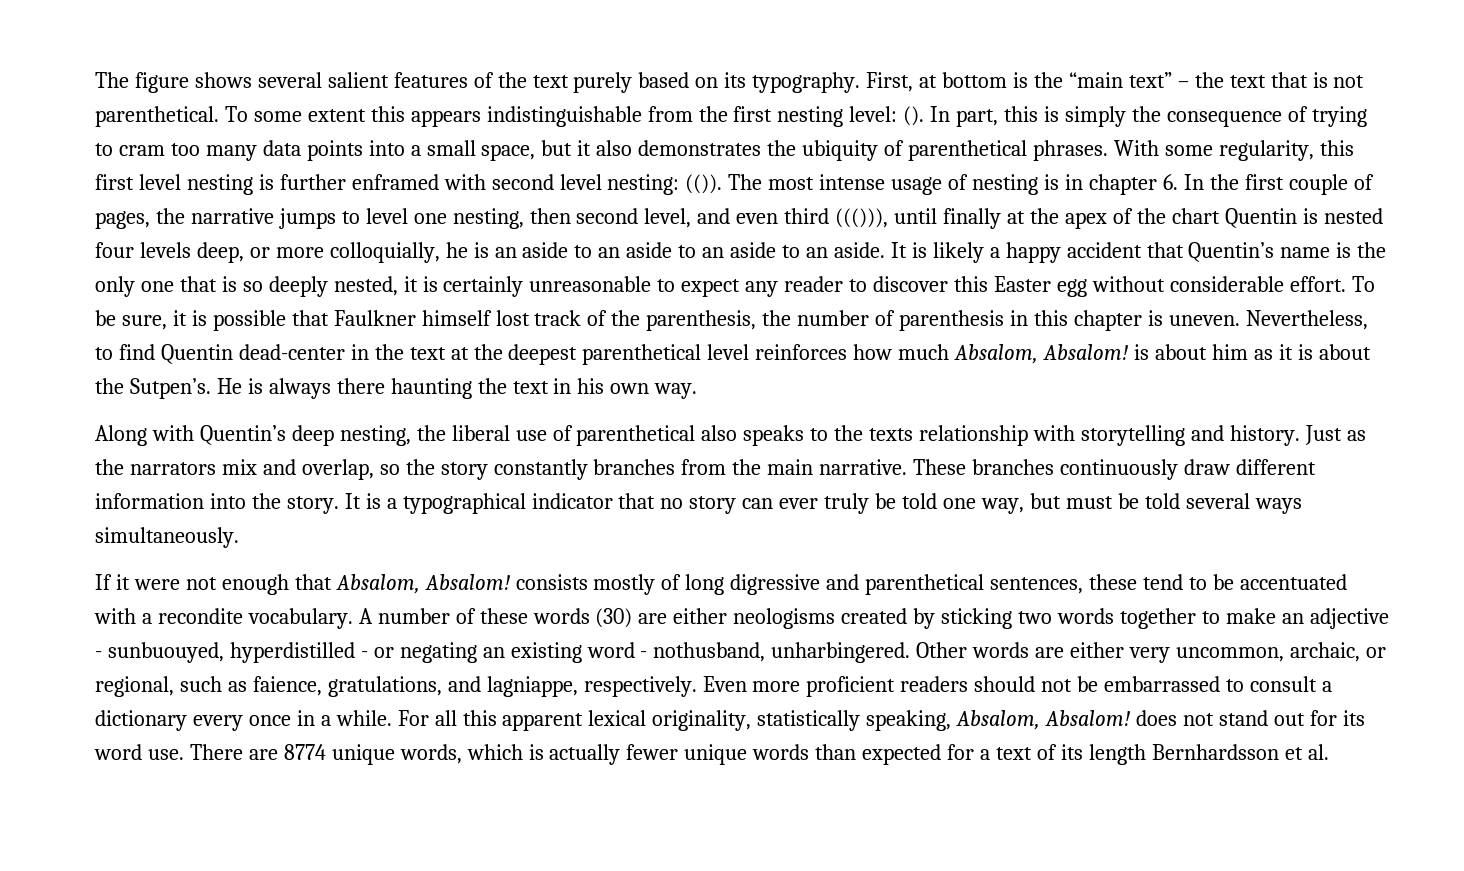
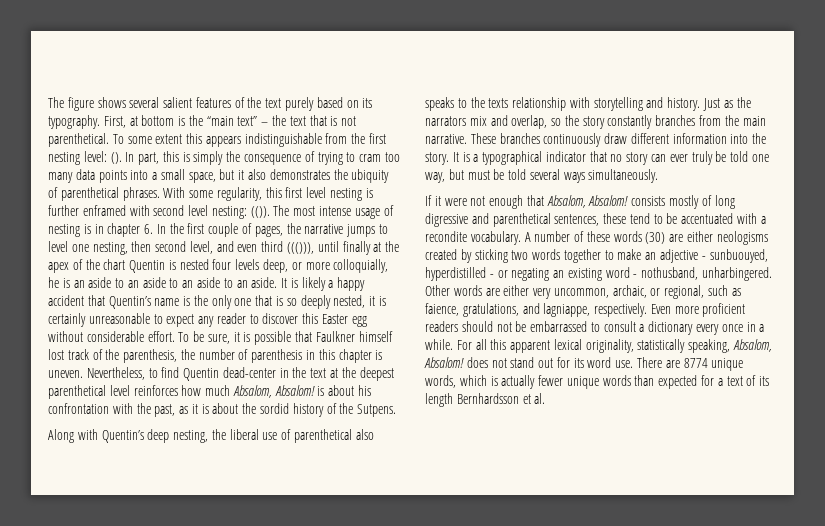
- Nevertheless, to find Quentin dead-center in the text at the deepest parenthetical level reinforces how much Absalom, Absalom! is about him as it is about the Sutpen’s. He is always there haunting the text in his own way.
+ Nevertheless, to find Quentin dead-center in the text at the deepest parenthetical level reinforces how much Absalom, Absalom! is about his confrontation with the past, as it is about the sordid history of the Sutpens.

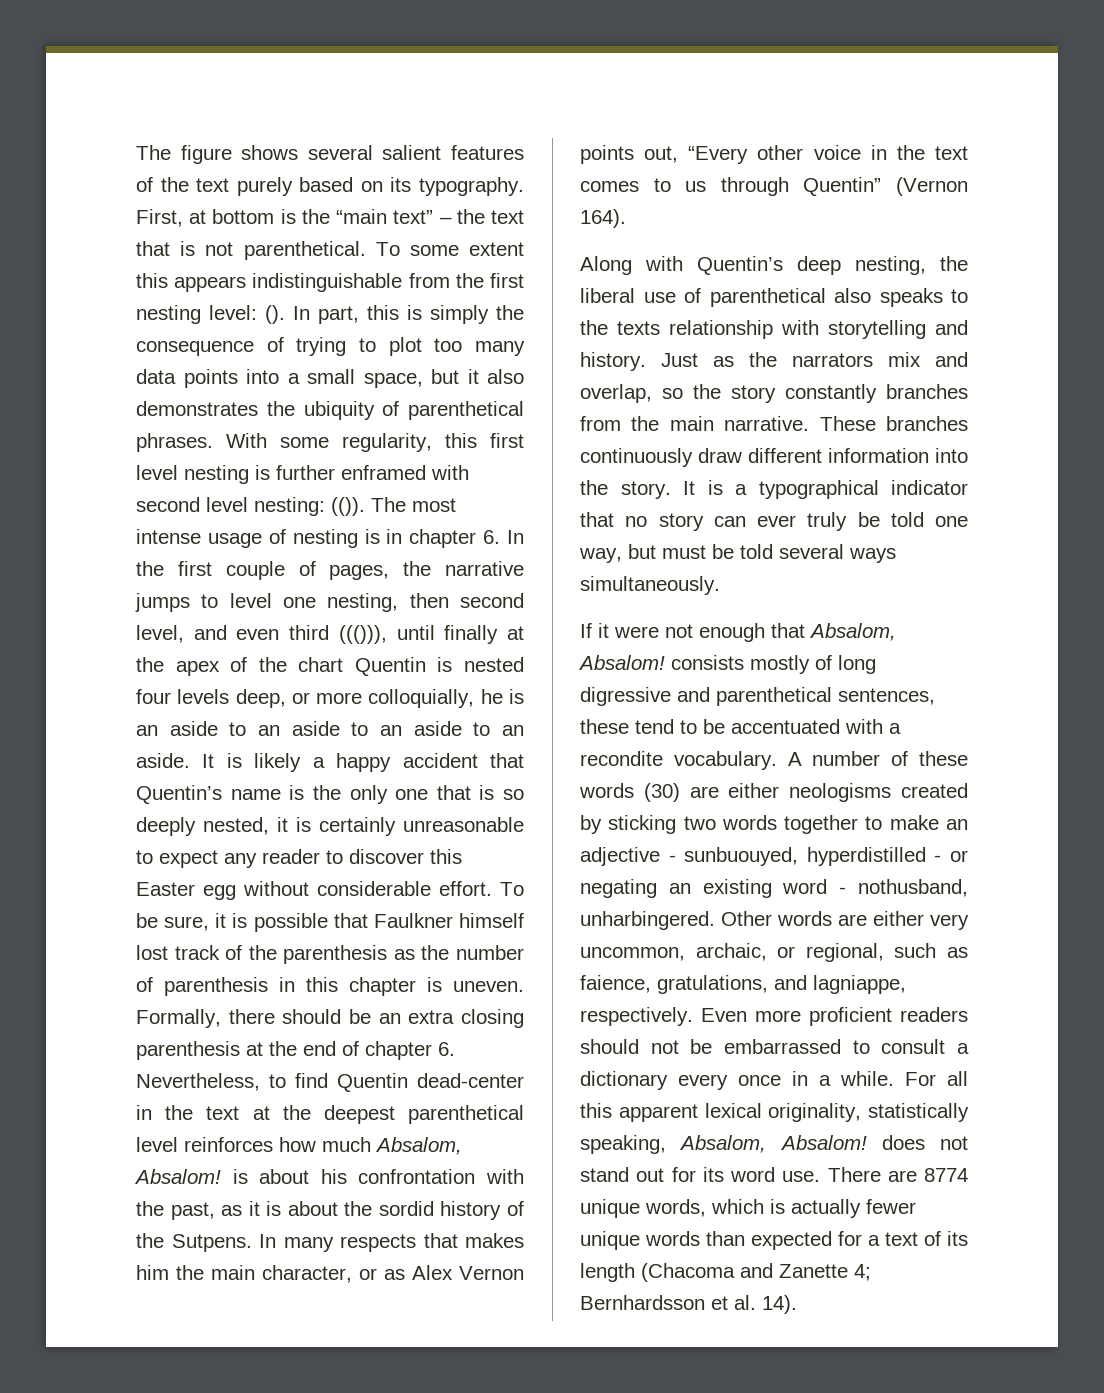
- In part, this is simply the consequence of trying to cram too many data points into a small space, but it also demonstrates the ubiquity of parenthetical phrases.
+ In part, this is simply the consequence of trying to plot too many data points into a small space, but it also demonstrates the ubiquity of parenthetical phrases.
- To be sure, it is possible that Faulkner himself lost track of the parenthesis, the number of parenthesis in this chapter is uneven.
+ To be sure, it is possible that Faulkner himself lost track of the parenthesis as the number of parenthesis in this chapter is uneven.
- Nevertheless, to find Quentin dead-center in the text at the deepest parenthetical level reinforces how much Absalom, Absalom! is about his confrontation with the past, as it is about the sordid history of the Sutpens.
+ Formally, there should be an extra closing parenthesis at the end of chapter 6. Nevertheless, to find Quentin dead-center in the text at the deepest parenthetical level reinforces how much Absalom, Absalom! is about his confrontation with the past, as it is about the sordid history of the Sutpens. In many respects that makes him the main character, or as Alex Vernon points out, “Every other voice in the text comes to us through Quentin” (Vernon 164).
- There are 8774 unique words, which is actually fewer unique words than expected for a text of its length Bernhardsson et al.
+ There are 8774 unique words, which is actually fewer unique words than expected for a text of its length (Chacoma and Zanette 4; Bernhardsson et al. 14).

